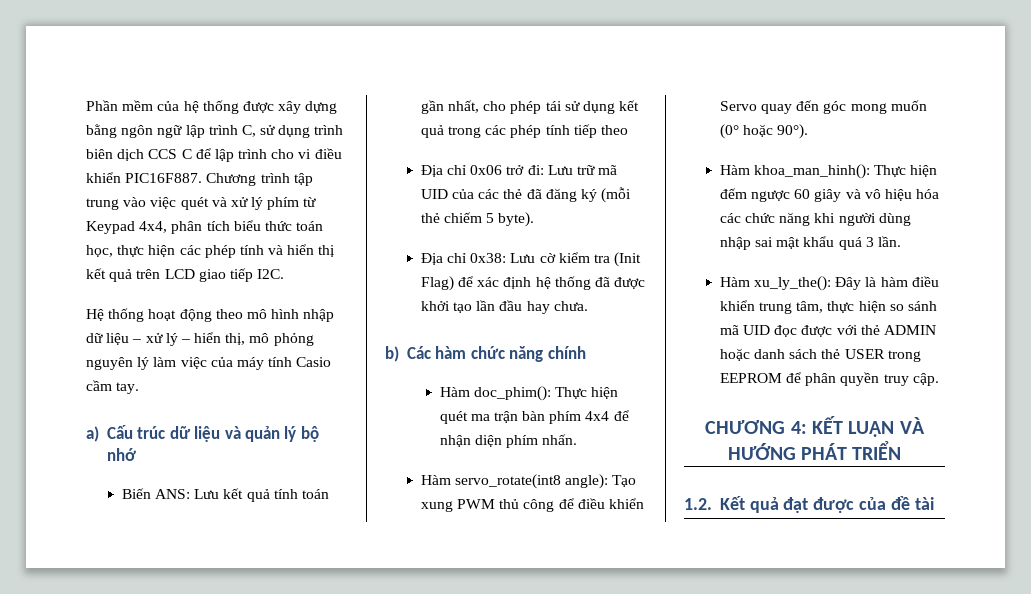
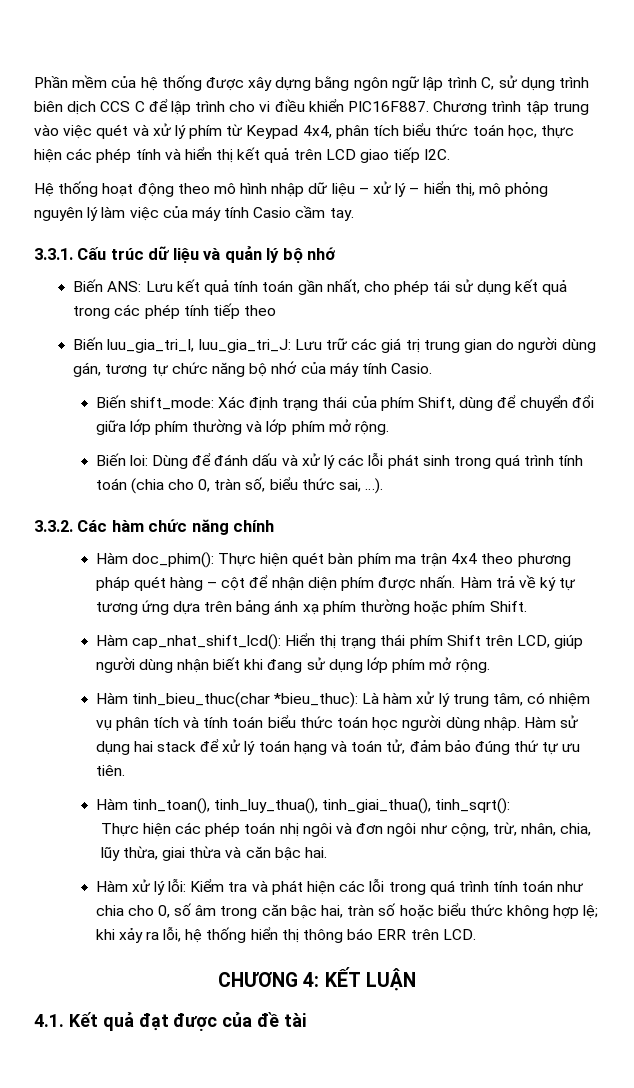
- a) Cấu trúc dữ liệu và quản lý bộ nhớ
+ 3.3.1. Cấu trúc dữ liệu và quản lý bộ nhớ
- Địa chỉ 0x06 trở đi: Lưu trữ mã UID của các thẻ đã đăng ký (mỗi thẻ chiếm 5 byte).
- Địa chỉ 0x38: Lưu cờ kiểm tra (Init Flag) để xác định hệ thống đã được khởi tạo lần đầu hay chưa.
- b) Các hàm chức năng chính
+ Biến luu_gia_tri_I, luu_gia_tri_J: Lưu trữ các giá trị trung gian do người dùng gán, tương tự chức năng bộ nhớ của máy tính Casio.
+ Biến shift_mode: Xác định trạng thái của phím Shift, dùng để chuyển đổi giữa lớp phím thường và lớp phím mở rộng.
+ Biến loi: Dùng để đánh dấu và xử lý các lỗi phát sinh trong quá trình tính toán (chia cho 0, tràn số, biểu thức sai, …).
+ 3.3.2. Các hàm chức năng chính
- Hàm doc_phim(): Thực hiện quét ma trận bàn phím 4x4 để nhận diện phím nhấn.
- Hàm servo_rotate(int8 angle): Tạo xung PWM thủ công để điều khiển Servo quay đến góc mong muốn (0° hoặc 90°).
- Hàm khoa_man_hinh(): Thực hiện đếm ngược 60 giây và vô hiệu hóa các chức năng khi người dùng nhập sai mật khẩu quá 3 lần.
- Hàm xu_ly_the(): Đây là hàm điều khiển trung tâm, thực hiện so sánh mã UID đọc được với thẻ ADMIN hoặc danh sách thẻ USER trong EEPROM để phân quyền truy cập.
+ Hàm doc_phim(): Thực hiện quét bàn phím ma trận 4x4 theo phương pháp quét hàng – cột để nhận diện phím được nhấn. Hàm trả về ký tự tương ứng dựa trên bảng ánh xạ phím thường hoặc phím Shift.
+ Hàm cap_nhat_shift_lcd(): Hiển thị trạng thái phím Shift trên LCD, giúp người dùng nhận biết khi đang sử dụng lớp phím mở rộng.
+ Hàm tinh_bieu_thuc(char *bieu_thuc): Là hàm xử lý trung tâm, có nhiệm vụ phân tích và tính toán biểu thức toán học người dùng nhập. Hàm sử dụng hai stack để xử lý toán hạng và toán tử, đảm bảo đúng thứ tự ưu tiên.
+ Hàm tinh_toan(), tinh_luy_thua(), tinh_giai_thua(), tinh_sqrt():
+ Thực hiện các phép toán nhị ngôi và đơn ngôi như cộng, trừ, nhân, chia, lũy thừa, giai thừa và căn bậc hai.
+ Hàm xử lý lỗi: Kiểm tra và phát hiện các lỗi trong quá trình tính toán như chia cho 0, số âm trong căn bậc hai, tràn số hoặc biểu thức không hợp lệ; khi xảy ra lỗi, hệ thống hiển thị thông báo ERR trên LCD.
- CHƯƠNG 4: KẾT LUẬN VÀ HƯỚNG PHÁT TRIỂN
- 1.2. Kết quả đạt được của đề tài
+ CHƯƠNG 4: KẾT LUẬN
+ 4.1. Kết quả đạt được của đề tài

